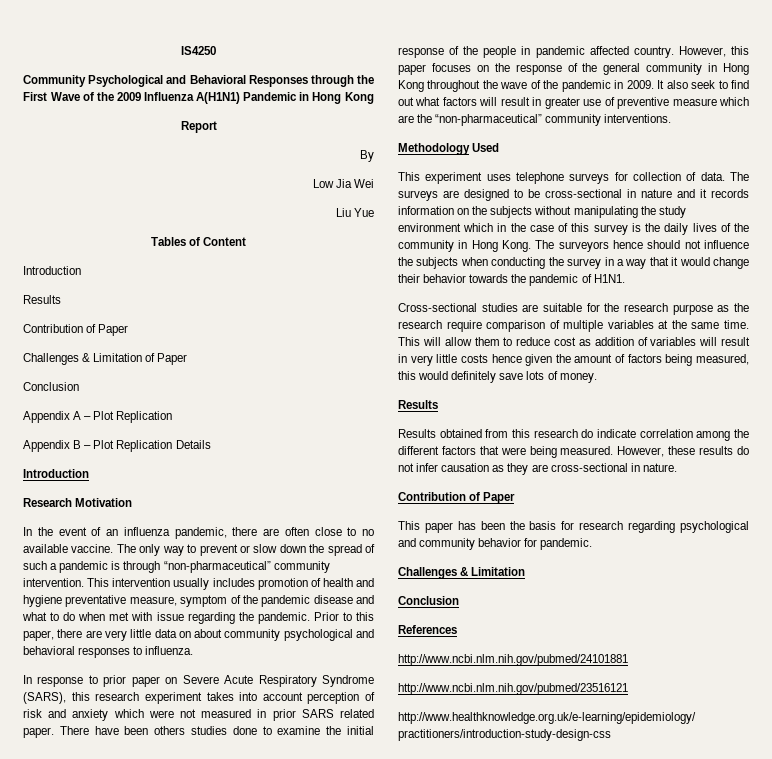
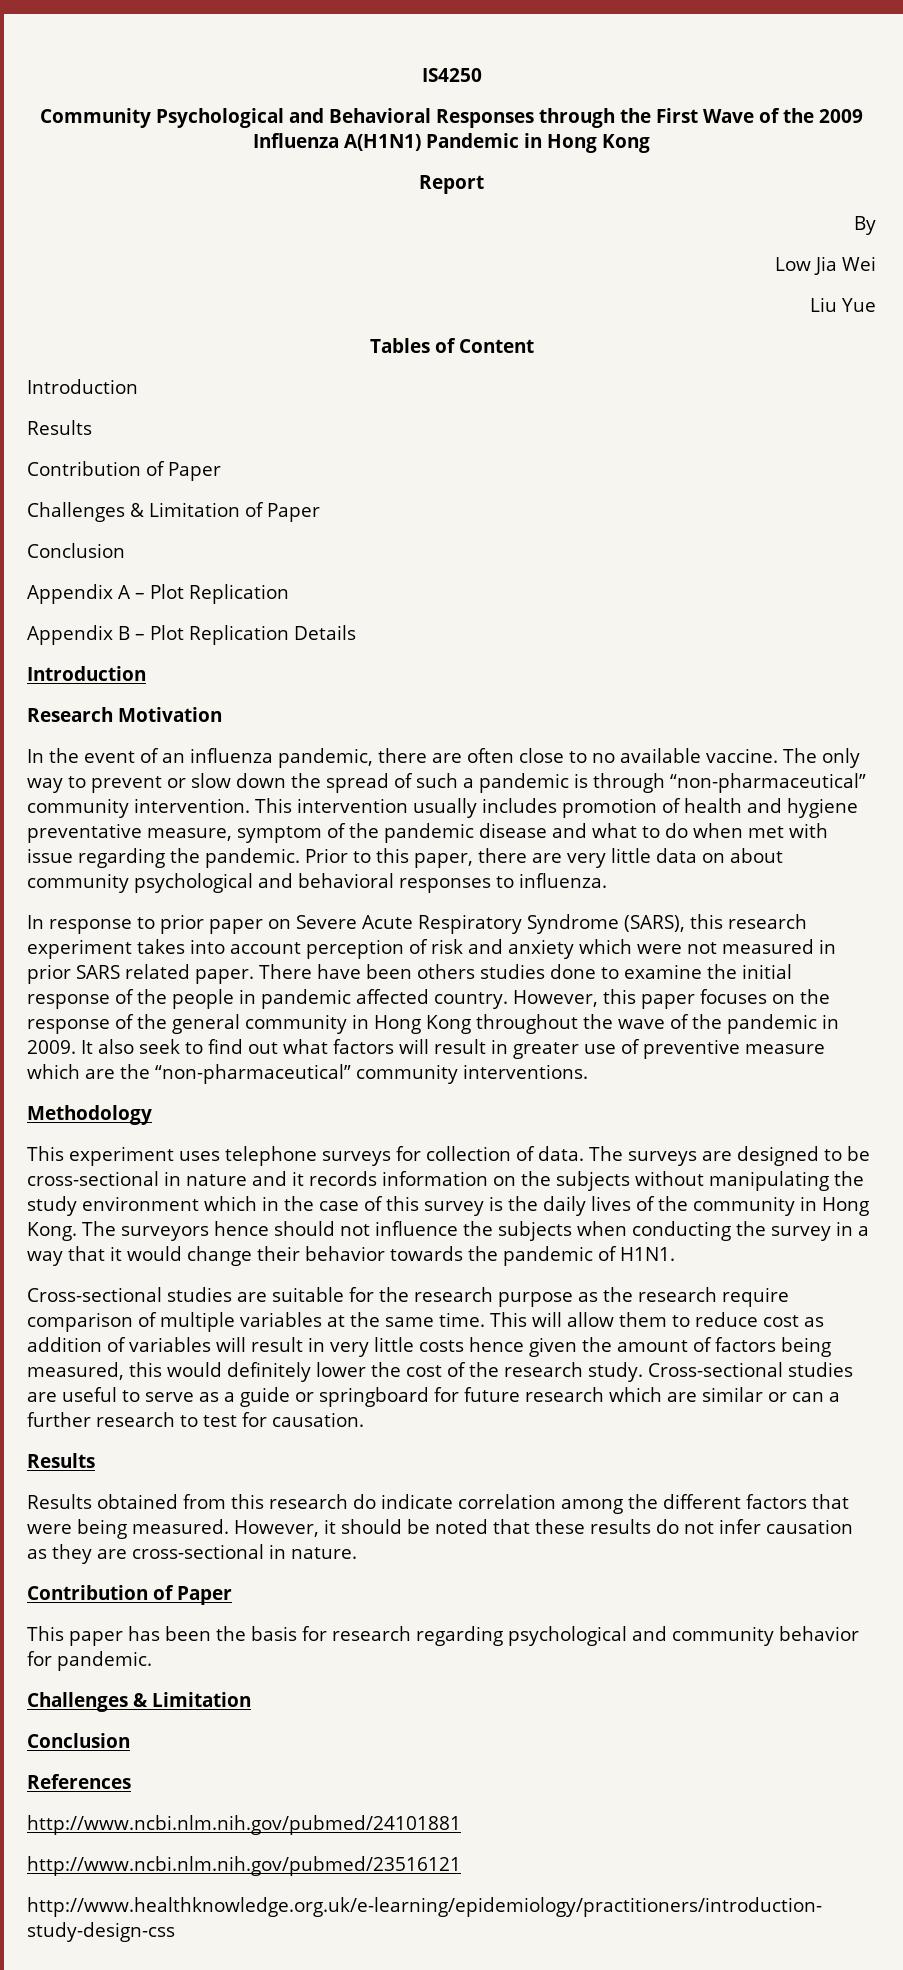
- Methodology Used
+ Methodology
- This will allow them to reduce cost as addition of variables will result in very little costs hence given the amount of factors being measured, this would definitely save lots of money.
+ This will allow them to reduce cost as addition of variables will result in very little costs hence given the amount of factors being measured, this would definitely lower the cost of the research study. Cross-sectional studies are useful to serve as a guide or springboard for future research which are similar or can a further research to test for causation.
- However, these results do not infer causation as they are cross-sectional in nature.
+ However, it should be noted that these results do not infer causation as they are cross-sectional in nature.

